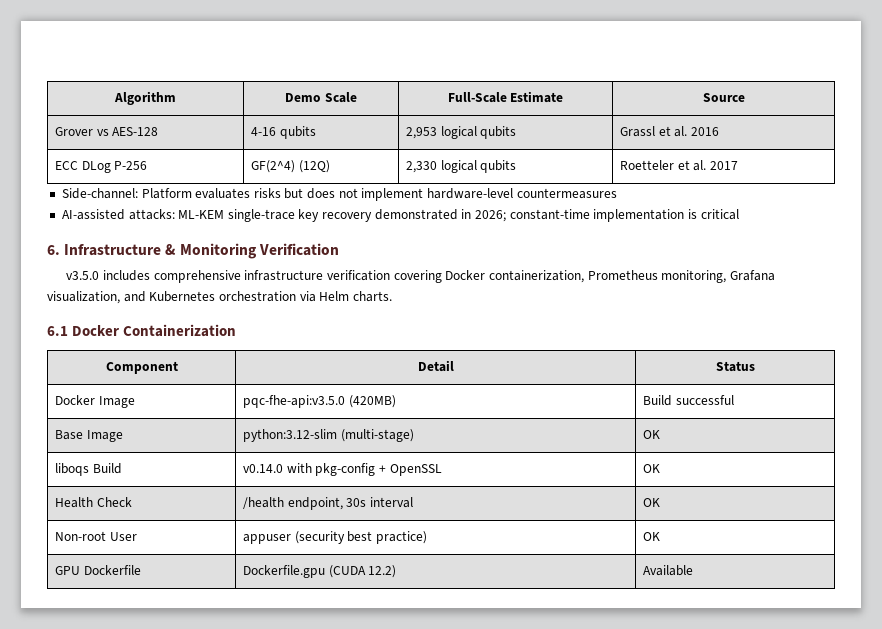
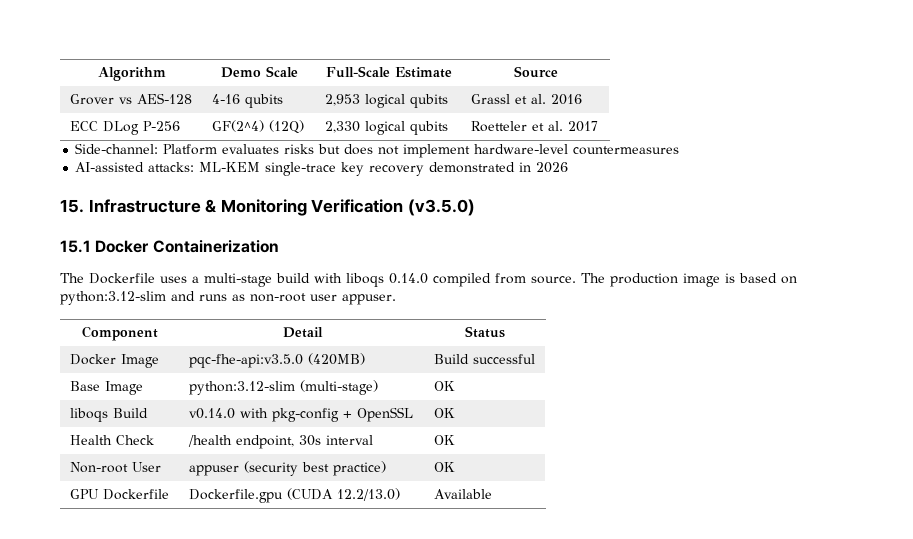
- AI-assisted attacks: ML-KEM single-trace key recovery demonstrated in 2026; constant-time implementation is critical
- 6. Infrastructure & Monitoring Verification
- v3.5.0 includes comprehensive infrastructure verification covering Docker containerization, Prometheus monitoring, Grafana visualization, and Kubernetes orchestration via Helm charts.
- 6.1 Docker Containerization
+ AI-assisted attacks: ML-KEM single-trace key recovery demonstrated in 2026
+ 15. Infrastructure & Monitoring Verification (v3.5.0)
+ 15.1 Docker Containerization
+ The Dockerfile uses a multi-stage build with liboqs 0.14.0 compiled from source. The production image is based on python:3.12-slim and runs as non-root user appuser.
- GPU Dockerfile | Dockerfile.gpu (CUDA 12.2) | Available
+ GPU Dockerfile | Dockerfile.gpu (CUDA 12.2/13.0) | Available

